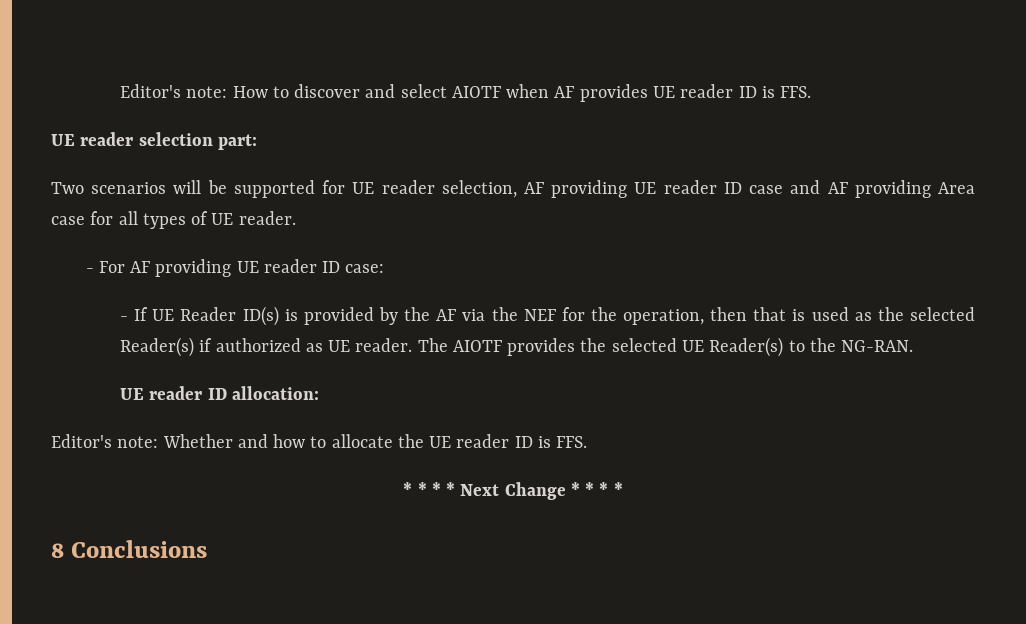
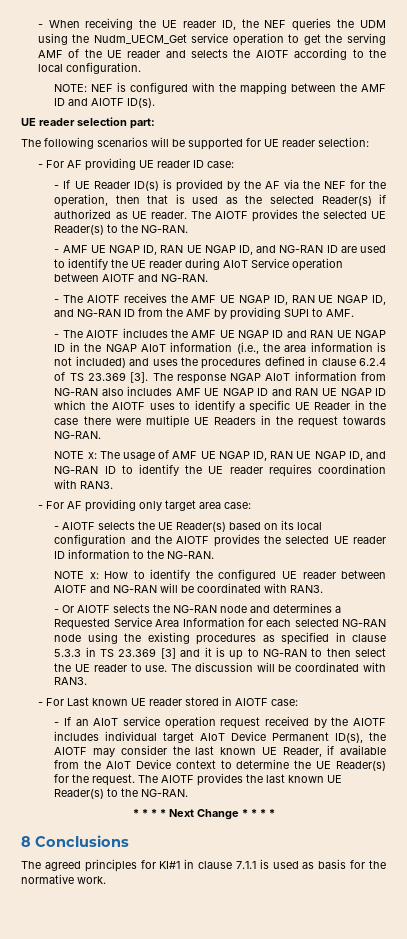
- Editor's note: How to discover and select AIOTF when AF provides UE reader ID is FFS.
+ - When receiving the UE reader ID, the NEF queries the UDM using the Nudm_UECM_Get service operation to get the serving AMF of the UE reader and selects the AIOTF according to the local configuration.
+ NOTE: NEF is configured with the mapping between the AMF ID and AIOTF ID(s).
- Two scenarios will be supported for UE reader selection, AF providing UE reader ID case and AF providing Area case for all types of UE reader.
+ The following scenarios will be supported for UE reader selection:
- UE reader ID allocation:
- Editor's note: Whether and how to allocate the UE reader ID is FFS.
+ - AMF UE NGAP ID, RAN UE NGAP ID, and NG-RAN ID are used to identify the UE reader during AIoT Service operation between AIOTF and NG-RAN.
+ - The AIOTF receives the AMF UE NGAP ID, RAN UE NGAP ID, and NG-RAN ID from the AMF by providing SUPI to AMF.
+ - The AIOTF includes the AMF UE NGAP ID and RAN UE NGAP ID in the NGAP AIoT information (i.e., the area information is not included) and uses the procedures defined in clause 6.2.4 of TS 23.369 [3]. The response NGAP AIoT information from NG-RAN also includes AMF UE NGAP ID and RAN UE NGAP ID which the AIOTF uses to identify a specific UE Reader in the case there were multiple UE Readers in the request towards NG-RAN.
+ NOTE x: The usage of AMF UE NGAP ID, RAN UE NGAP ID, and NG-RAN ID to identify the UE reader requires coordination with RAN3.
+ - For AF providing only target area case:
+ - AIOTF selects the UE Reader(s) based on its local configuration and the AIOTF provides the selected UE reader ID information to the NG-RAN.
+ NOTE x: How to identify the configured UE reader between AIOTF and NG-RAN will be coordinated with RAN3.
+ - Or AIOTF selects the NG-RAN node and determines a Requested Service Area Information for each selected NG-RAN node using the existing procedures as specified in clause 5.3.3 in TS 23.369 [3] and it is up to NG-RAN to then select the UE reader to use. The discussion will be coordinated with RAN3.
+ - For Last known UE reader stored in AIOTF case:
+ - If an AIoT service operation request received by the AIOTF includes individual target AIoT Device Permanent ID(s), the AIOTF may consider the last known UE Reader, if available from the AIoT Device context to determine the UE Reader(s) for the request. The AIOTF provides the last known UE Reader(s) to the NG-RAN.
+ The agreed principles for KI#1 in clause 7.1.1 is used as basis for the normative work.

